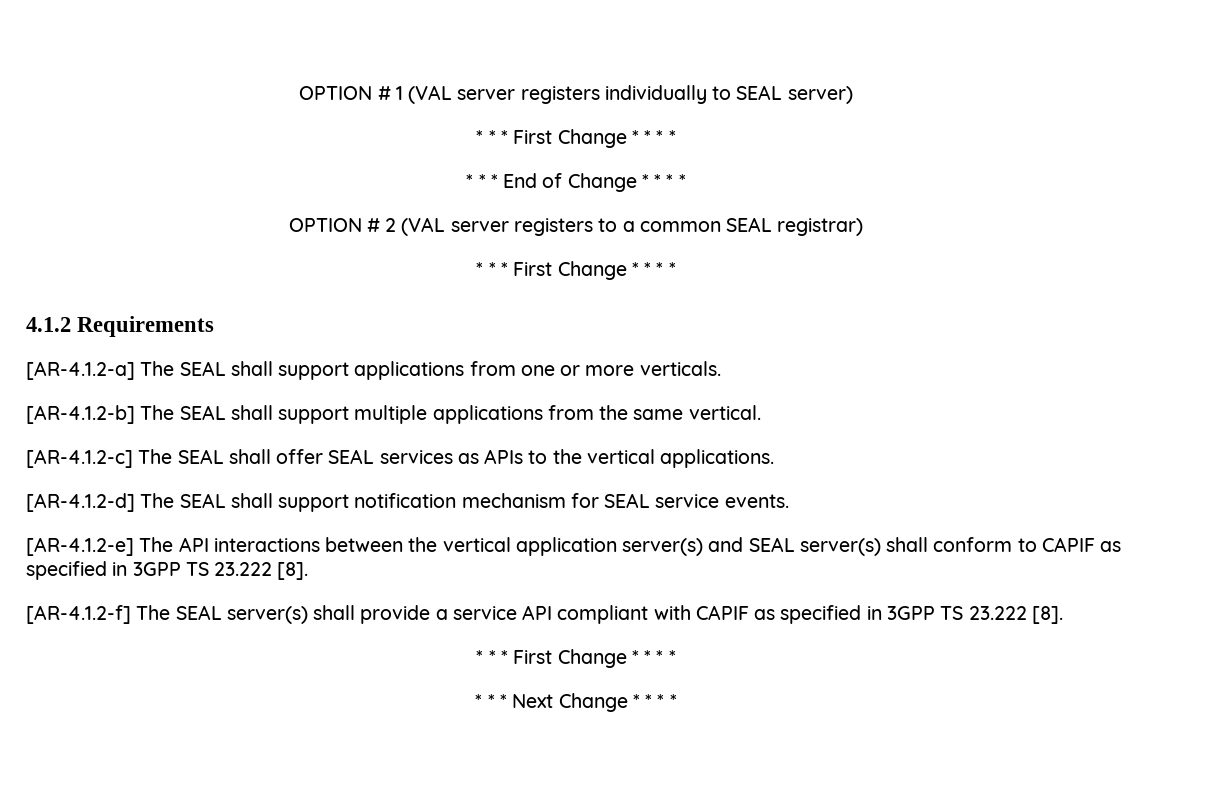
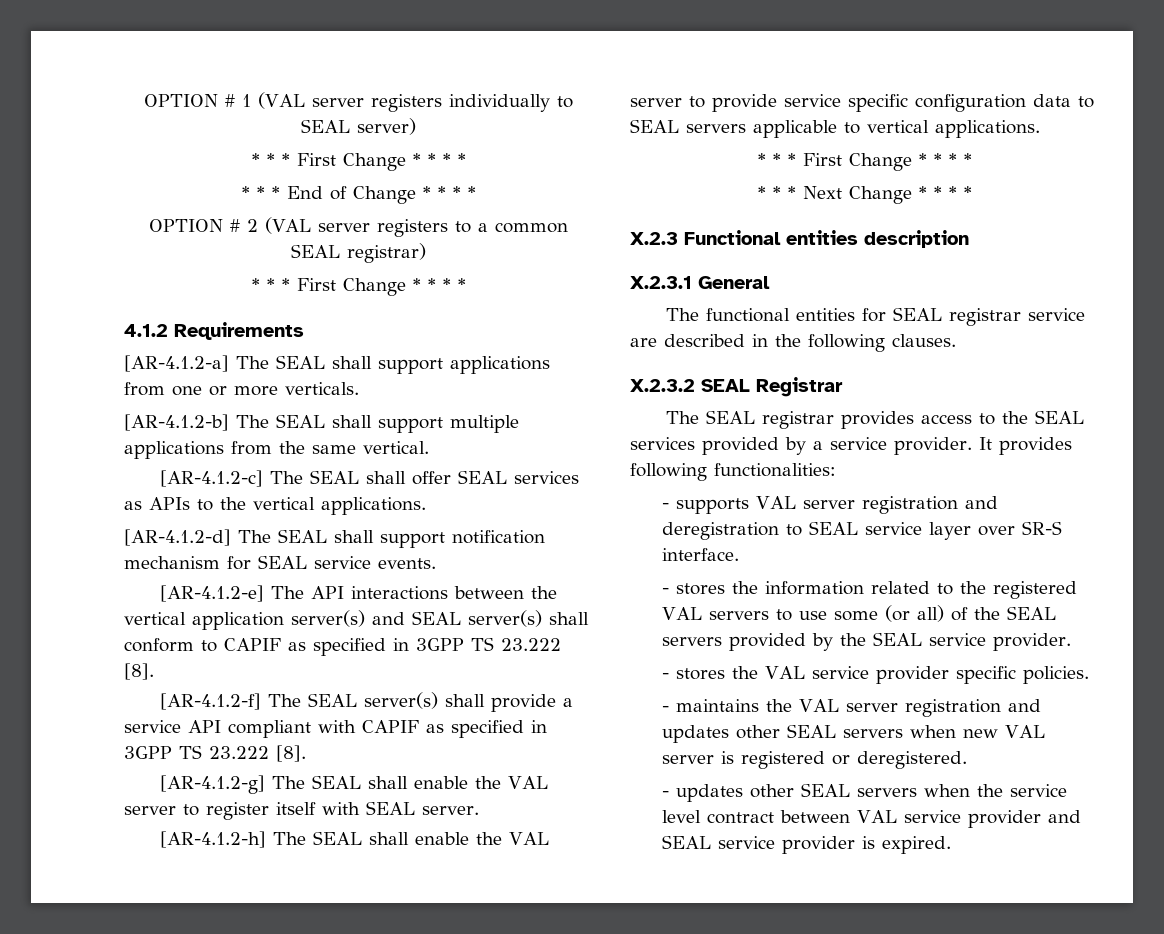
+ [AR-4.1.2-g] The SEAL shall enable the VAL server to register itself with SEAL server.
+ [AR-4.1.2-h] The SEAL shall enable the VAL server to provide service specific configuration data to SEAL servers applicable to vertical applications.
+ X.2.3 Functional entities description
+ X.2.3.1 General
+ The functional entities for SEAL registrar service are described in the following clauses.
+ X.2.3.2 SEAL Registrar
+ The SEAL registrar provides access to the SEAL services provided by a service provider. It provides following functionalities:
+ - supports VAL server registration and deregistration to SEAL service layer over SR-S interface.
+ - stores the information related to the registered VAL servers to use some (or all) of the SEAL servers provided by the SEAL service provider.
+ - stores the VAL service provider specific policies.
+ - maintains the VAL server registration and updates other SEAL servers when new VAL server is registered or deregistered.
+ - updates other SEAL servers when the service level contract between VAL service provider and SEAL service provider is expired.

